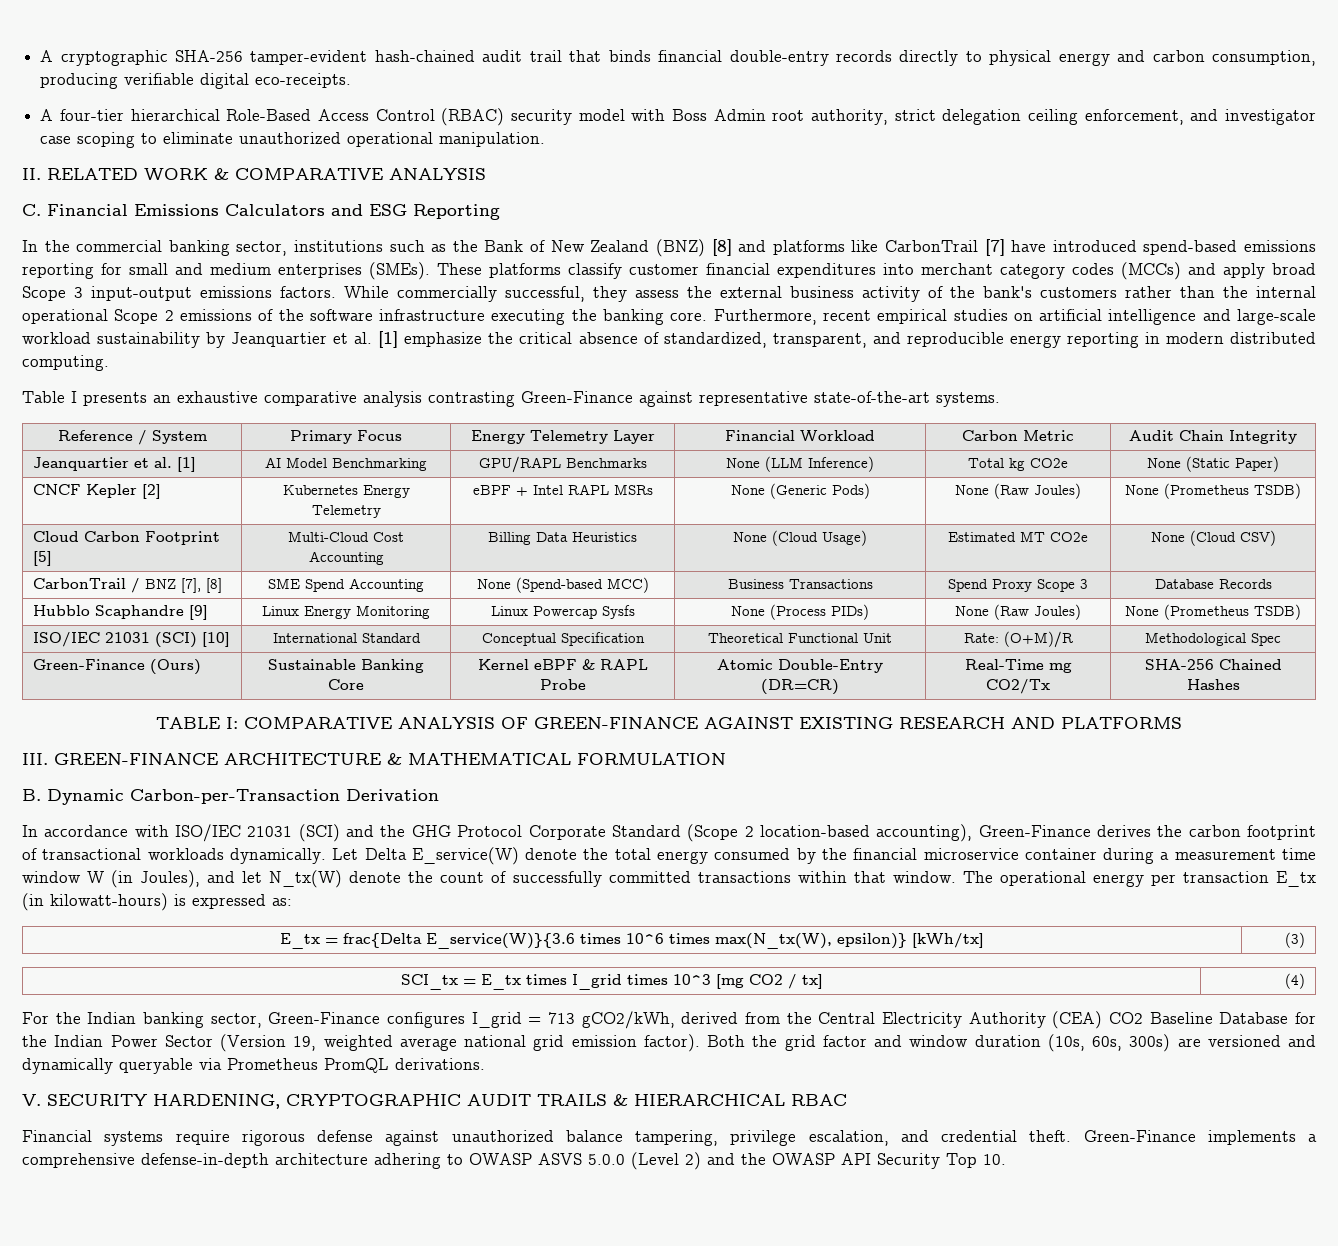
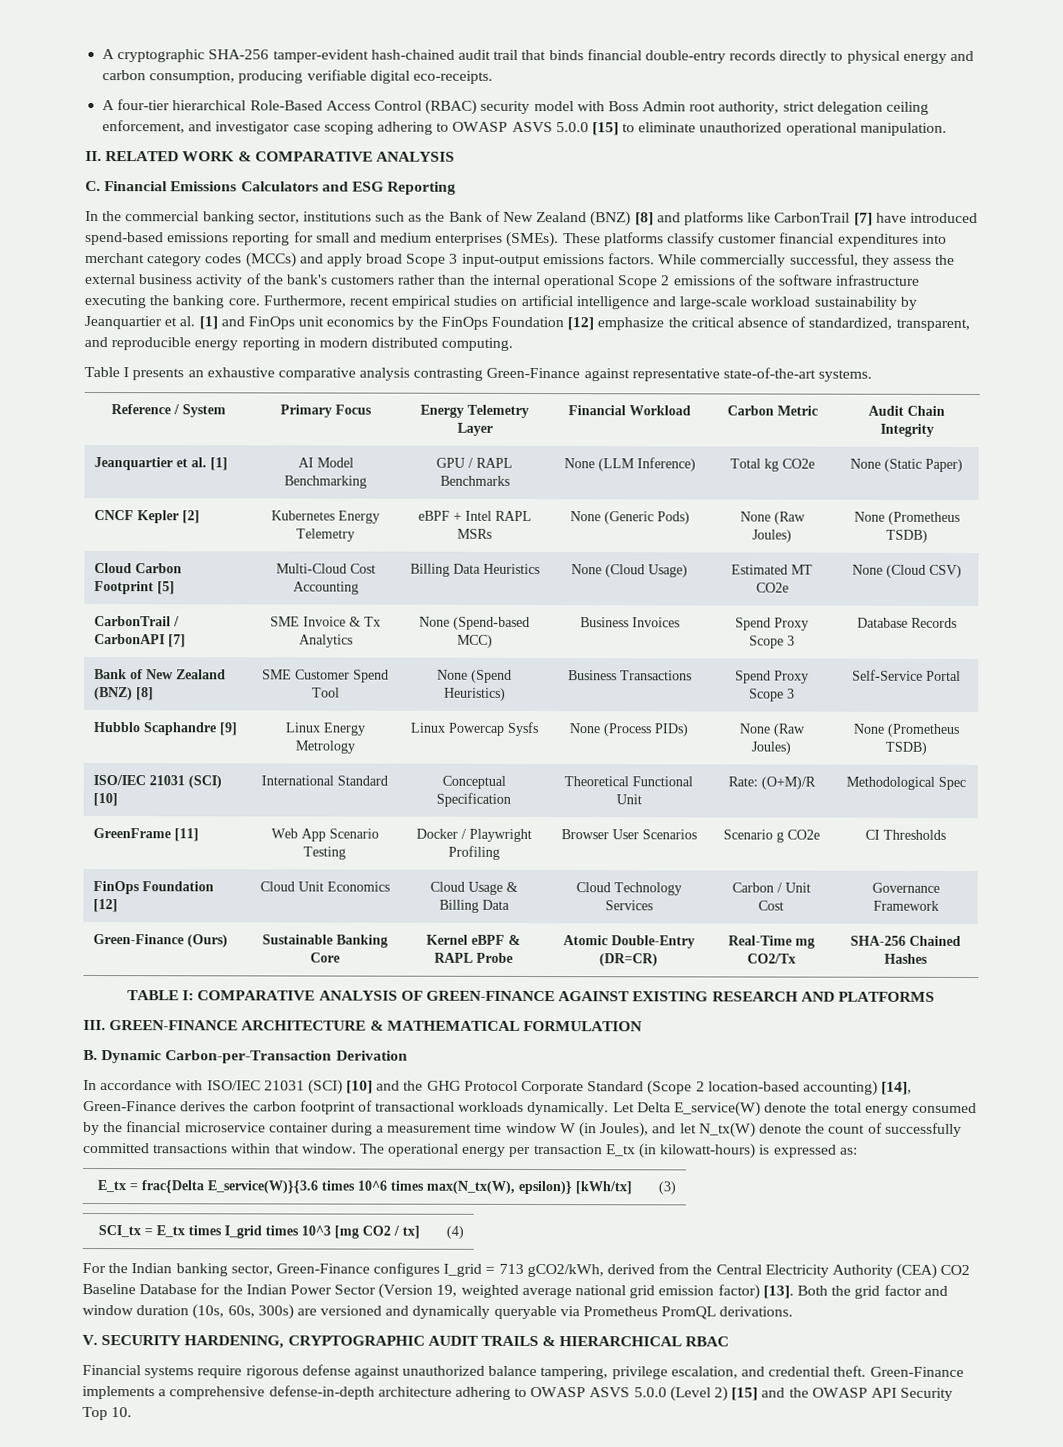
- A four-tier hierarchical Role-Based Access Control (RBAC) security model with Boss Admin root authority, strict delegation ceiling enforcement, and investigator case scoping to eliminate unauthorized operational manipulation.
+ A four-tier hierarchical Role-Based Access Control (RBAC) security model with Boss Admin root authority, strict delegation ceiling enforcement, and investigator case scoping adhering to OWASP ASVS 5.0.0 [15] to eliminate unauthorized operational manipulation.
- Furthermore, recent empirical studies on artificial intelligence and large-scale workload sustainability by Jeanquartier et al. [1] emphasize the critical absence of standardized, transparent, and reproducible energy reporting in modern distributed computing.
+ Furthermore, recent empirical studies on artificial intelligence and large-scale workload sustainability by Jeanquartier et al. [1] and FinOps unit economics by the FinOps Foundation [12] emphasize the critical absence of standardized, transparent, and reproducible energy reporting in modern distributed computing.
- Jeanquartier et al. [1] | AI Model Benchmarking | GPU/RAPL Benchmarks | None (LLM Inference) | Total kg CO2e | None (Static Paper)
+ Jeanquartier et al. [1] | AI Model Benchmarking | GPU / RAPL Benchmarks | None (LLM Inference) | Total kg CO2e | None (Static Paper)
- CarbonTrail / BNZ [7], [8] | SME Spend Accounting | None (Spend-based MCC) | Business Transactions | Spend Proxy Scope 3 | Database Records
+ CarbonTrail / CarbonAPI [7] | SME Invoice & Tx Analytics | None (Spend-based MCC) | Business Invoices | Spend Proxy Scope 3 | Database Records
+ Bank of New Zealand (BNZ) [8] | SME Customer Spend Tool | None (Spend Heuristics) | Business Transactions | Spend Proxy Scope 3 | Self-Service Portal
- Hubblo Scaphandre [9] | Linux Energy Monitoring | Linux Powercap Sysfs | None (Process PIDs) | None (Raw Joules) | None (Prometheus TSDB)
+ Hubblo Scaphandre [9] | Linux Energy Metrology | Linux Powercap Sysfs | None (Process PIDs) | None (Raw Joules) | None (Prometheus TSDB)
+ GreenFrame [11] | Web App Scenario Testing | Docker / Playwright Profiling | Browser User Scenarios | Scenario g CO2e | CI Thresholds
+ FinOps Foundation [12] | Cloud Unit Economics | Cloud Usage & Billing Data | Cloud Technology Services | Carbon / Unit Cost | Governance Framework
- In accordance with ISO/IEC 21031 (SCI) and the GHG Protocol Corporate Standard (Scope 2 location-based accounting), Green-Finance derives the carbon footprint of transactional workloads dynamically.
+ In accordance with ISO/IEC 21031 (SCI) [10] and the GHG Protocol Corporate Standard (Scope 2 location-based accounting) [14], Green-Finance derives the carbon footprint of transactional workloads dynamically.
- For the Indian banking sector, Green-Finance configures I_grid = 713 gCO2/kWh, derived from the Central Electricity Authority (CEA) CO2 Baseline Database for the Indian Power Sector (Version 19, weighted average national grid emission factor).
+ For the Indian banking sector, Green-Finance configures I_grid = 713 gCO2/kWh, derived from the Central Electricity Authority (CEA) CO2 Baseline Database for the Indian Power Sector (Version 19, weighted average national grid emission factor) [13].
- Green-Finance implements a comprehensive defense-in-depth architecture adhering to OWASP ASVS 5.0.0 (Level 2) and the OWASP API Security Top 10.
+ Green-Finance implements a comprehensive defense-in-depth architecture adhering to OWASP ASVS 5.0.0 (Level 2) [15] and the OWASP API Security Top 10.

